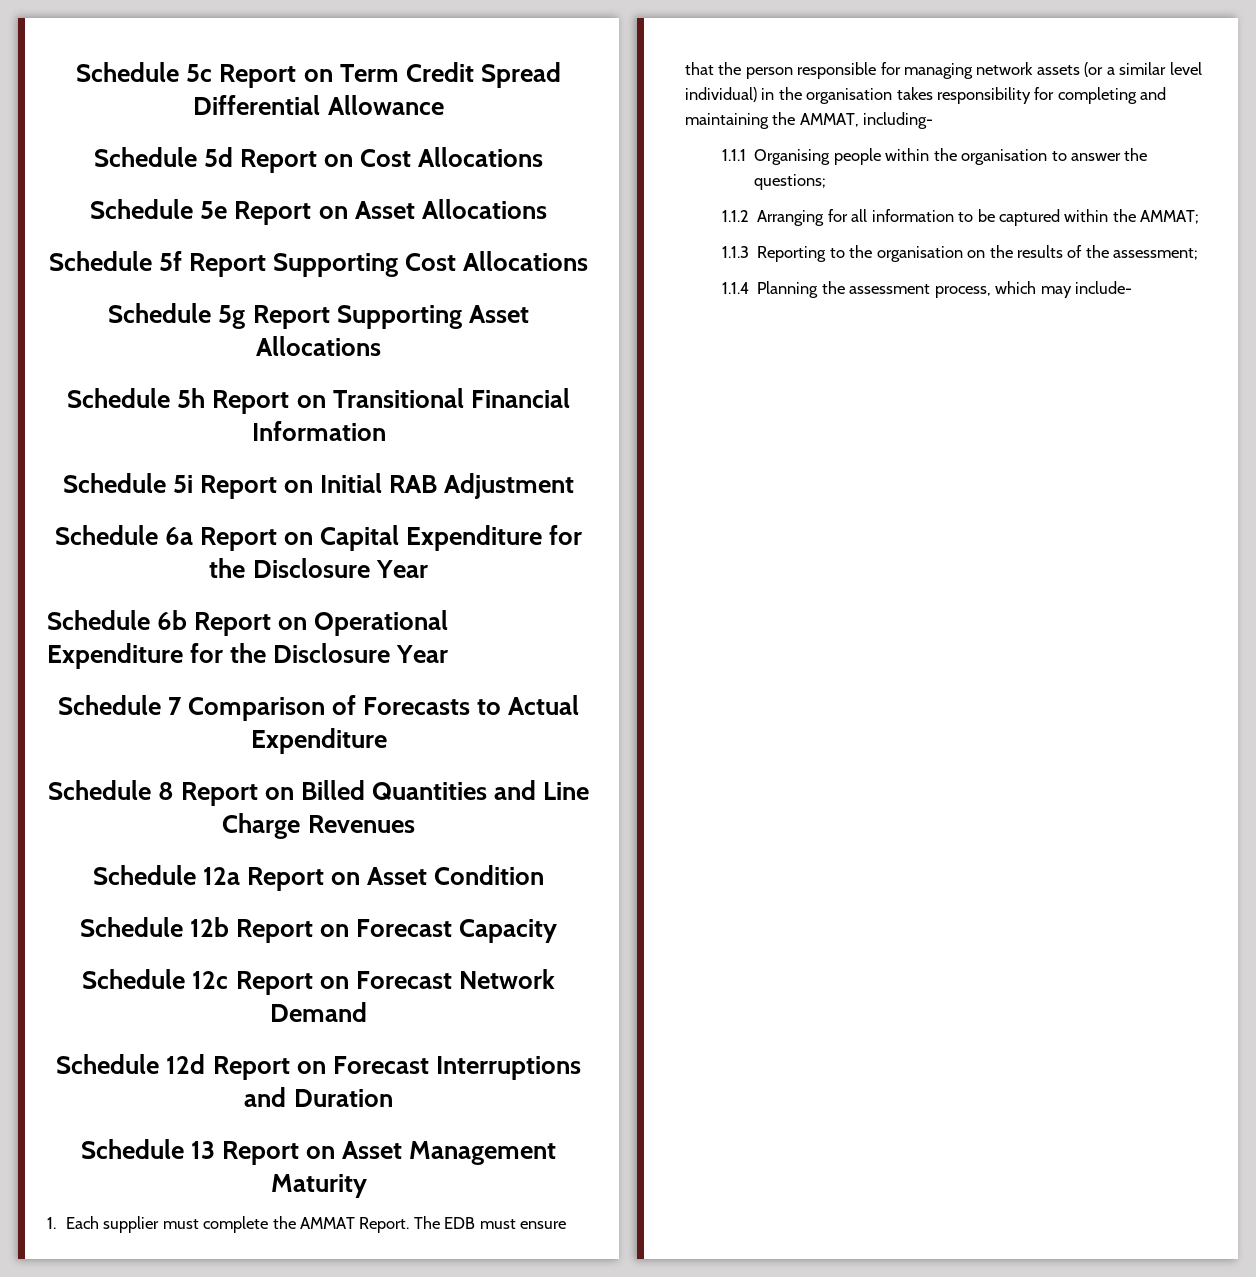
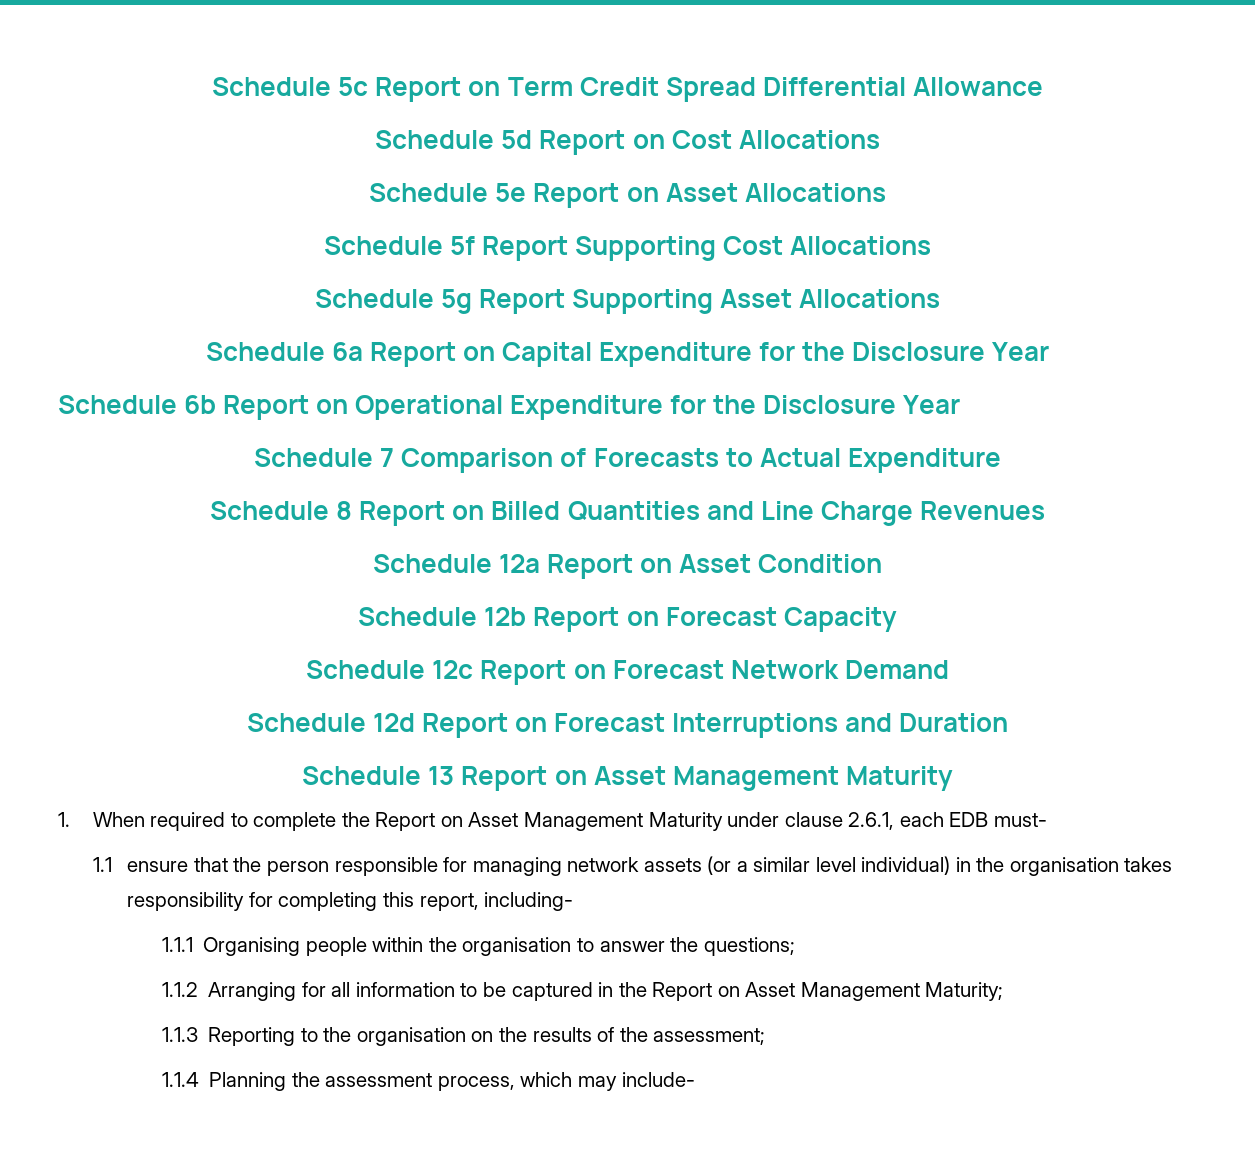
- Schedule 5h Report on Transitional Financial Information
- Schedule 5i Report on Initial RAB Adjustment
- 1. Each supplier must complete the AMMAT Report. The EDB must ensure that the person responsible for managing network assets (or a similar level individual) in the organisation takes responsibility for completing and maintaining the AMMAT, including-
+ 1. When required to complete the Report on Asset Management Maturity under clause 2.6.1, each EDB must-
+ 1.1 ensure that the person responsible for managing network assets (or a similar level individual) in the organisation takes responsibility for completing this report, including-
- 1.1.2 Arranging for all information to be captured within the AMMAT;
+ 1.1.2 Arranging for all information to be captured in the Report on Asset Management Maturity;

